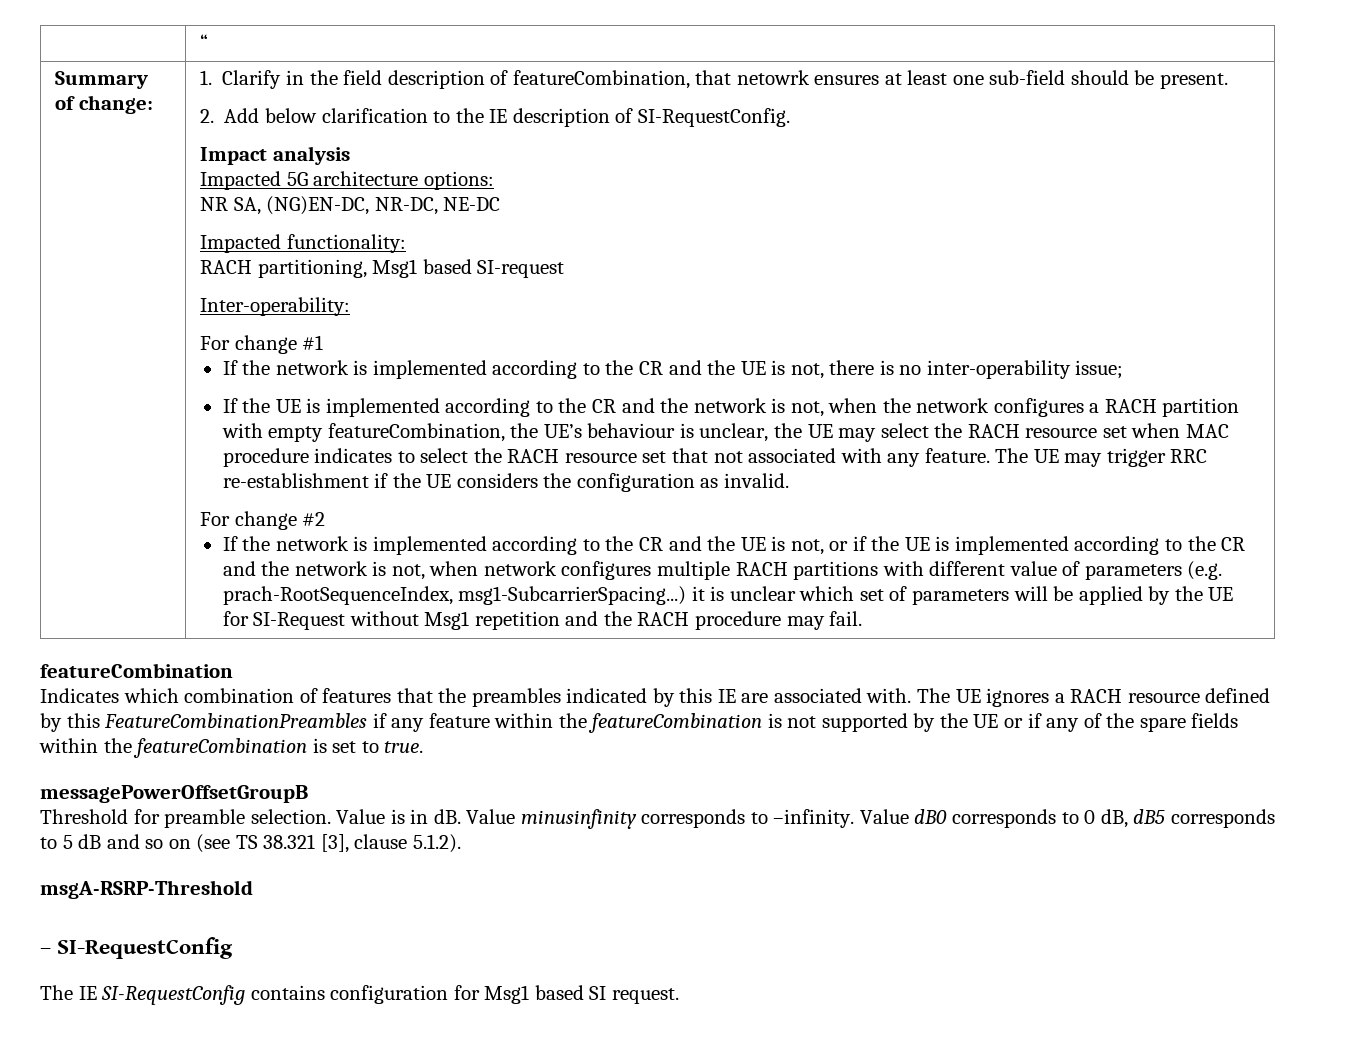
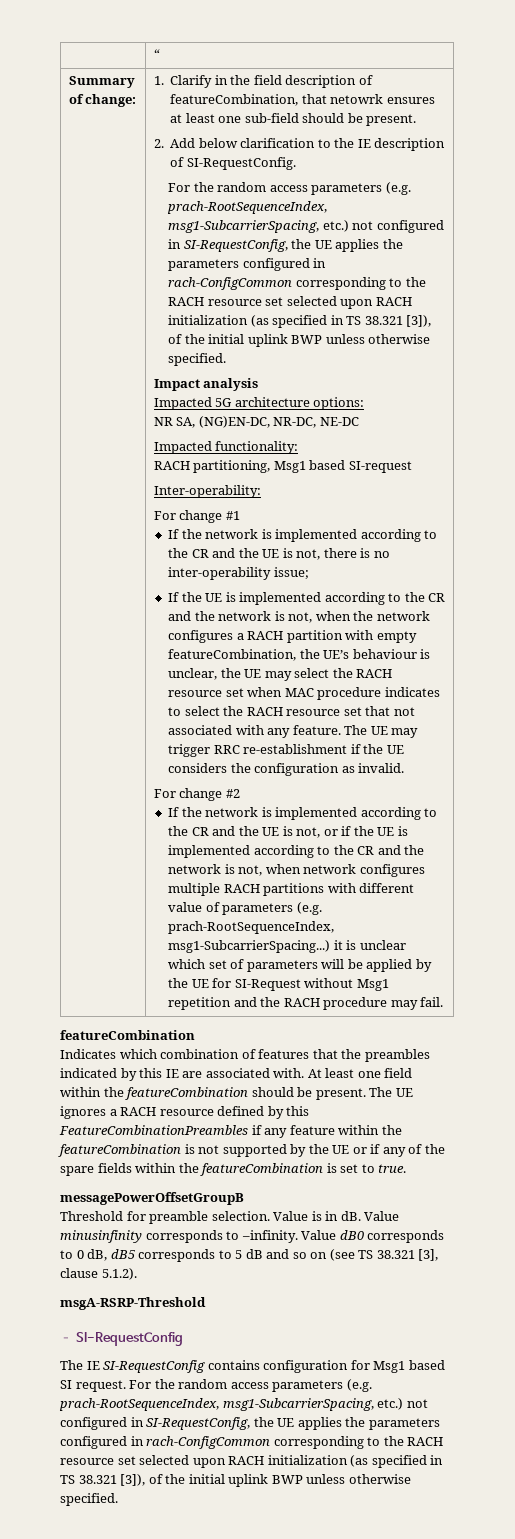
  2. Add below clarification to the IE description of SI-RequestConfig.
+ For the random access parameters (e.g. prach-RootSequenceIndex, msg1-SubcarrierSpacing, etc.) not configured in SI-RequestConfig, the UE applies the parameters configured in rach-ConfigCommon corresponding to the RACH resource set selected upon RACH initialization (as specified in TS 38.321 [3]), of the initial uplink BWP unless otherwise specified.
+ At least one field within the featureCombination should be present.
- The IE SI-RequestConfig contains configuration for Msg1 based SI request.
+ The IE SI-RequestConfig contains configuration for Msg1 based SI request. For the random access parameters (e.g. prach-RootSequenceIndex, msg1-SubcarrierSpacing, etc.) not configured in SI-RequestConfig, the UE applies the parameters configured in rach-ConfigCommon corresponding to the RACH resource set selected upon RACH initialization (as specified in TS 38.321 [3]), of the initial uplink BWP unless otherwise specified.

